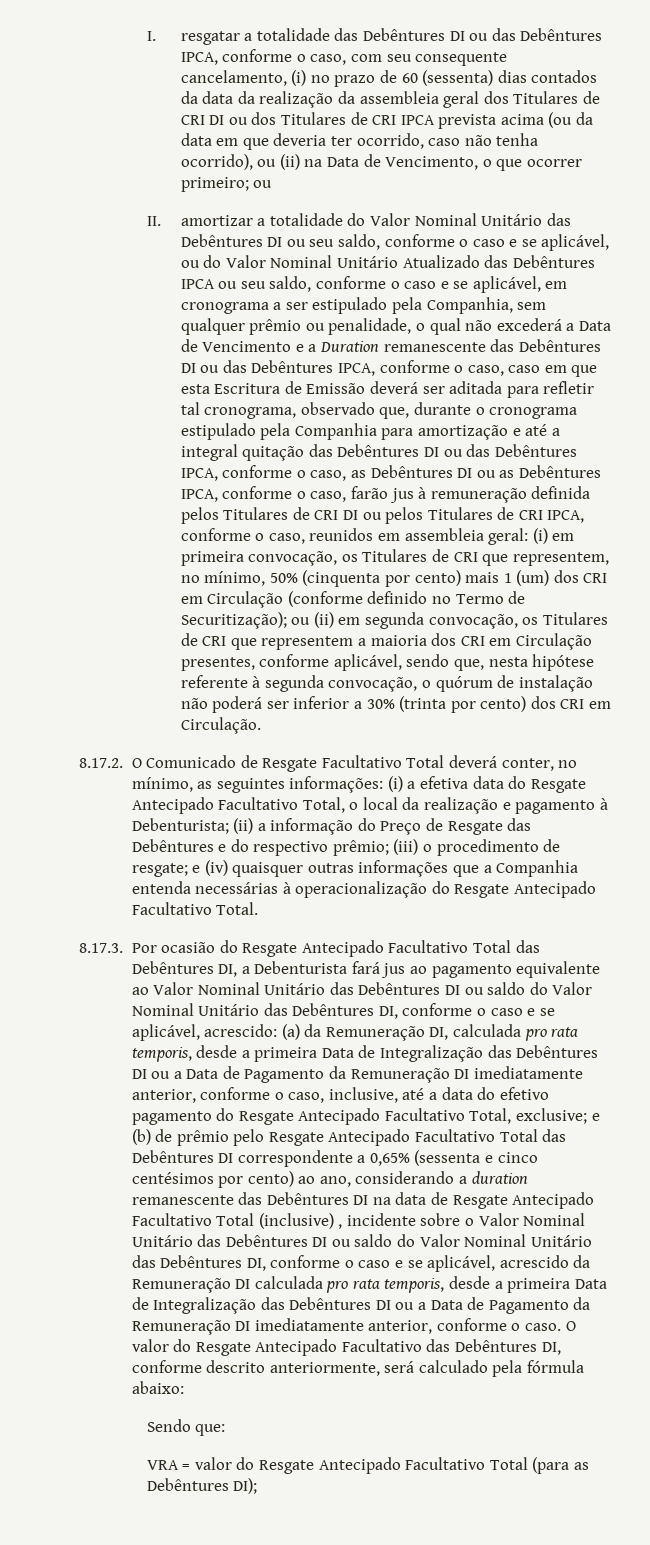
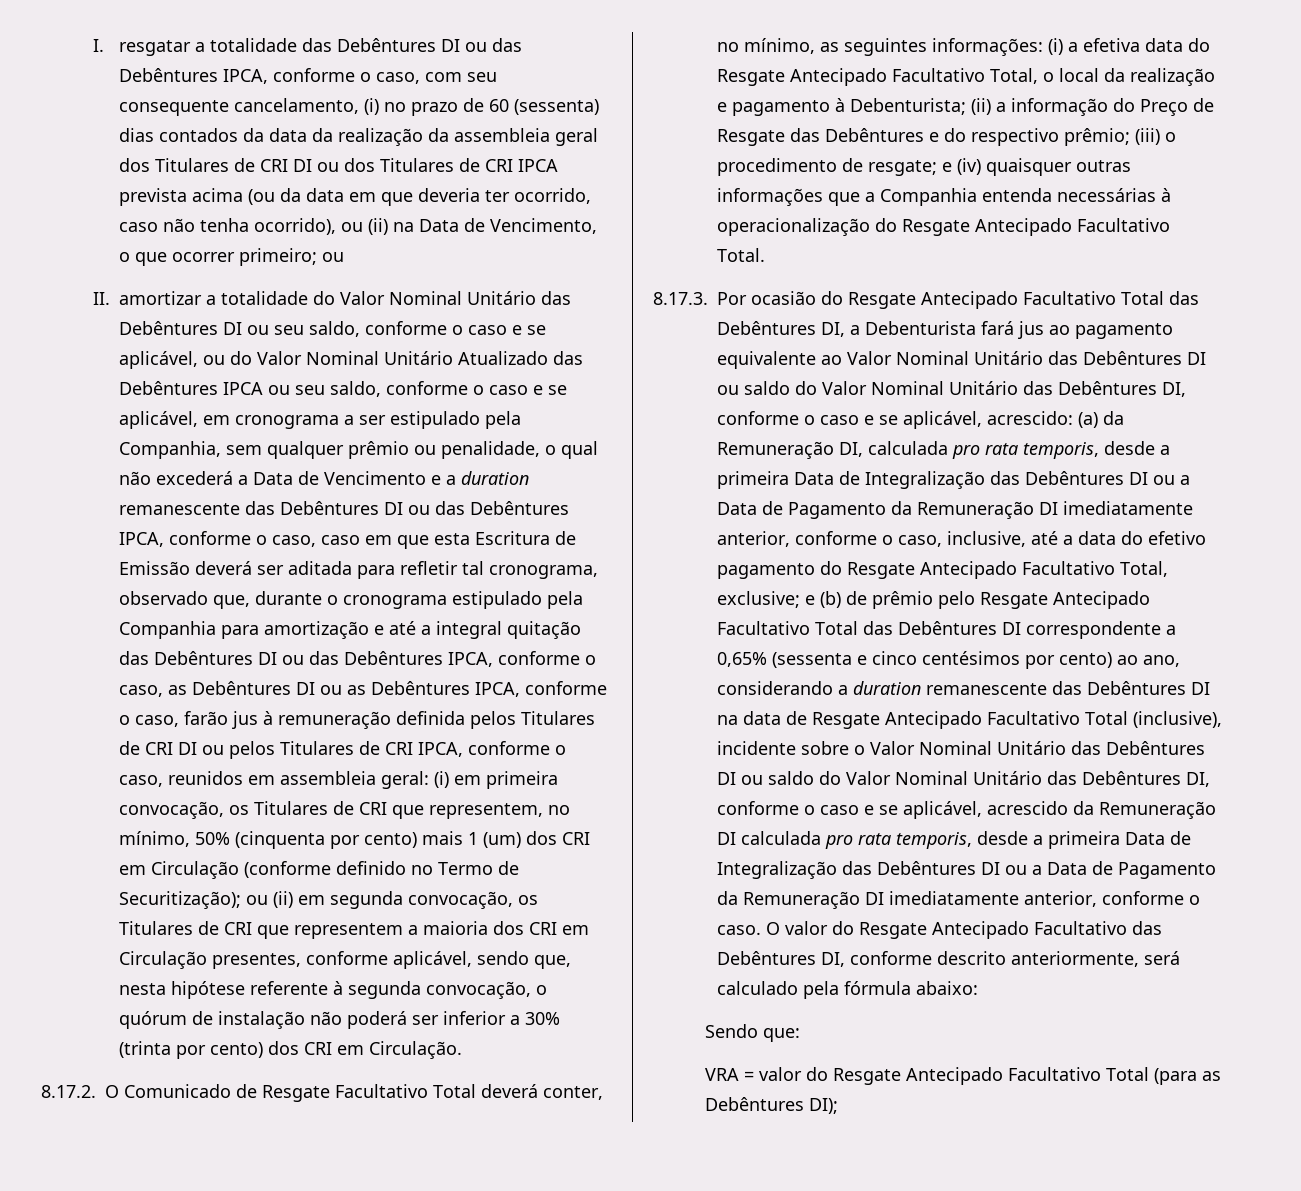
- II. amortizar a totalidade do Valor Nominal Unitário das Debêntures DI ou seu saldo, conforme o caso e se aplicável, ou do Valor Nominal Unitário Atualizado das Debêntures IPCA ou seu saldo, conforme o caso e se aplicável, em cronograma a ser estipulado pela Companhia, sem qualquer prêmio ou penalidade, o qual não excederá a Data de Vencimento e a Duration remanescente das Debêntures DI ou das Debêntures IPCA, conforme o caso, caso em que esta Escritura de Emissão deverá ser aditada para refletir tal cronograma, observado que, durante o cronograma estipulado pela Companhia para amortização e até a integral quitação das Debêntures DI ou das Debêntures IPCA, conforme o caso, as Debêntures DI ou as Debêntures IPCA, conforme o caso, farão jus à remuneração definida pelos Titulares de CRI DI ou pelos Titulares de CRI IPCA, conforme o caso, reunidos em assembleia geral:
+ II. amortizar a totalidade do Valor Nominal Unitário das Debêntures DI ou seu saldo, conforme o caso e se aplicável, ou do Valor Nominal Unitário Atualizado das Debêntures IPCA ou seu saldo, conforme o caso e se aplicável, em cronograma a ser estipulado pela Companhia, sem qualquer prêmio ou penalidade, o qual não excederá a Data de Vencimento e a duration remanescente das Debêntures DI ou das Debêntures IPCA, conforme o caso, caso em que esta Escritura de Emissão deverá ser aditada para refletir tal cronograma, observado que, durante o cronograma estipulado pela Companhia para amortização e até a integral quitação das Debêntures DI ou das Debêntures IPCA, conforme o caso, as Debêntures DI ou as Debêntures IPCA, conforme o caso, farão jus à remuneração definida pelos Titulares de CRI DI ou pelos Titulares de CRI IPCA, conforme o caso, reunidos em assembleia geral:
- e (b) de prêmio pelo Resgate Antecipado Facultativo Total das Debêntures DI correspondente a 0,65% (sessenta e cinco centésimos por cento) ao ano, considerando a duration remanescente das Debêntures DI na data de Resgate Antecipado Facultativo Total (inclusive) , incidente sobre o Valor Nominal Unitário das Debêntures DI ou saldo do Valor Nominal Unitário das Debêntures DI, conforme o caso e se aplicável, acrescido da Remuneração DI calculada pro rata temporis, desde a primeira Data de Integralização das Debêntures DI ou a Data de Pagamento da Remuneração DI imediatamente anterior, conforme o caso.
+ e (b) de prêmio pelo Resgate Antecipado Facultativo Total das Debêntures DI correspondente a 0,65% (sessenta e cinco centésimos por cento) ao ano, considerando a duration remanescente das Debêntures DI na data de Resgate Antecipado Facultativo Total (inclusive), incidente sobre o Valor Nominal Unitário das Debêntures DI ou saldo do Valor Nominal Unitário das Debêntures DI, conforme o caso e se aplicável, acrescido da Remuneração DI calculada pro rata temporis, desde a primeira Data de Integralização das Debêntures DI ou a Data de Pagamento da Remuneração DI imediatamente anterior, conforme o caso.

